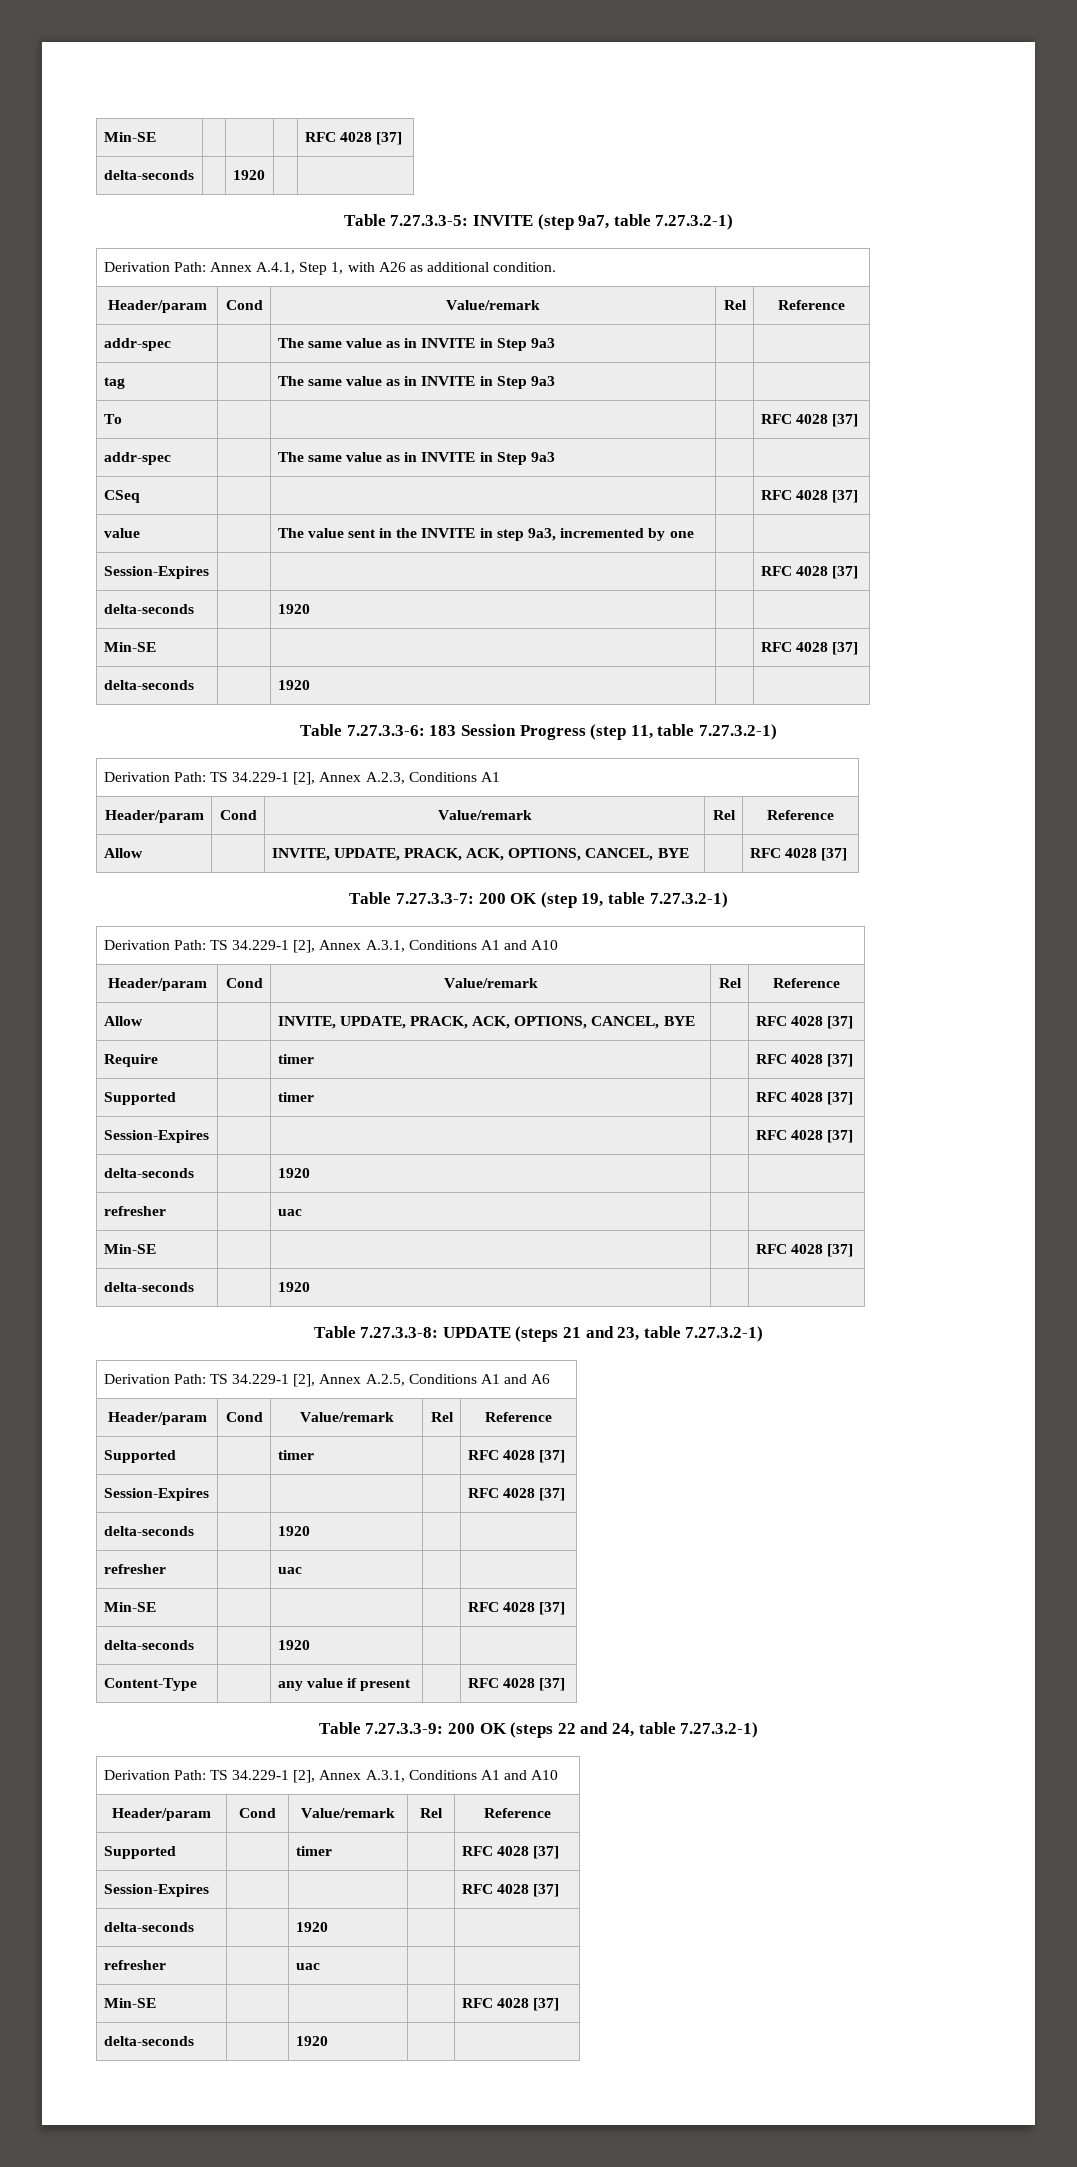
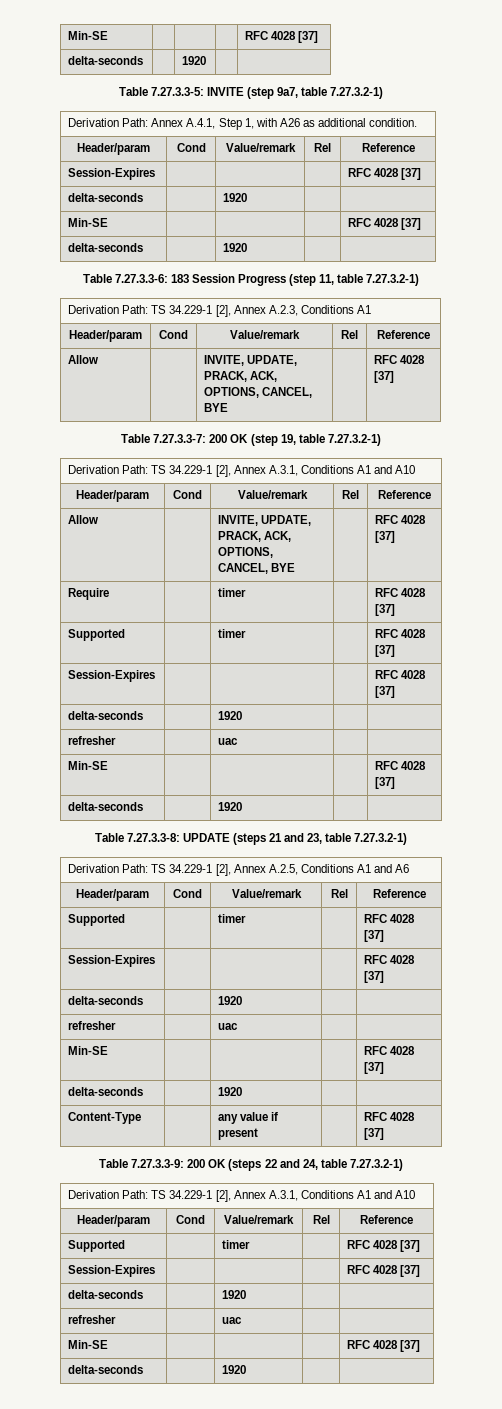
  Derivation Path: Annex A.4.1, Step 1, with A26 as additional condition.
  Header/param | Cond | Value/remark | Rel | Reference
- addr-spec | | The same value as in INVITE in Step 9a3 | |
- tag | | The same value as in INVITE in Step 9a3 | |
- To | | | | RFC 4028 [37]
- addr-spec | | The same value as in INVITE in Step 9a3 | |
- CSeq | | | | RFC 4028 [37]
- value | | The value sent in the INVITE in step 9a3, incremented by one | |

